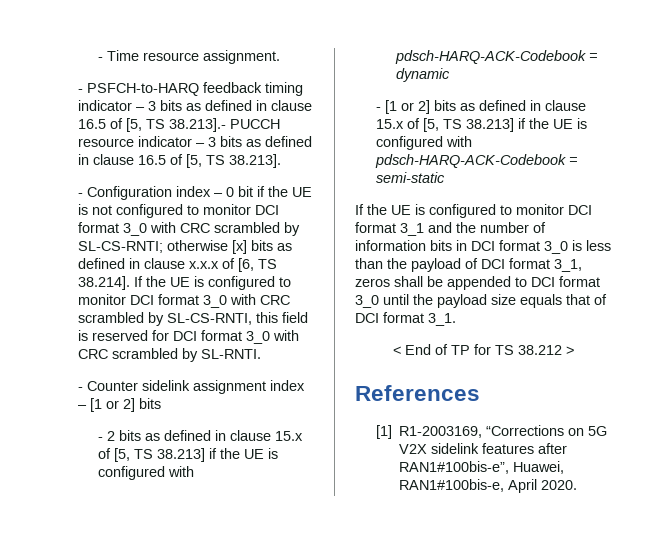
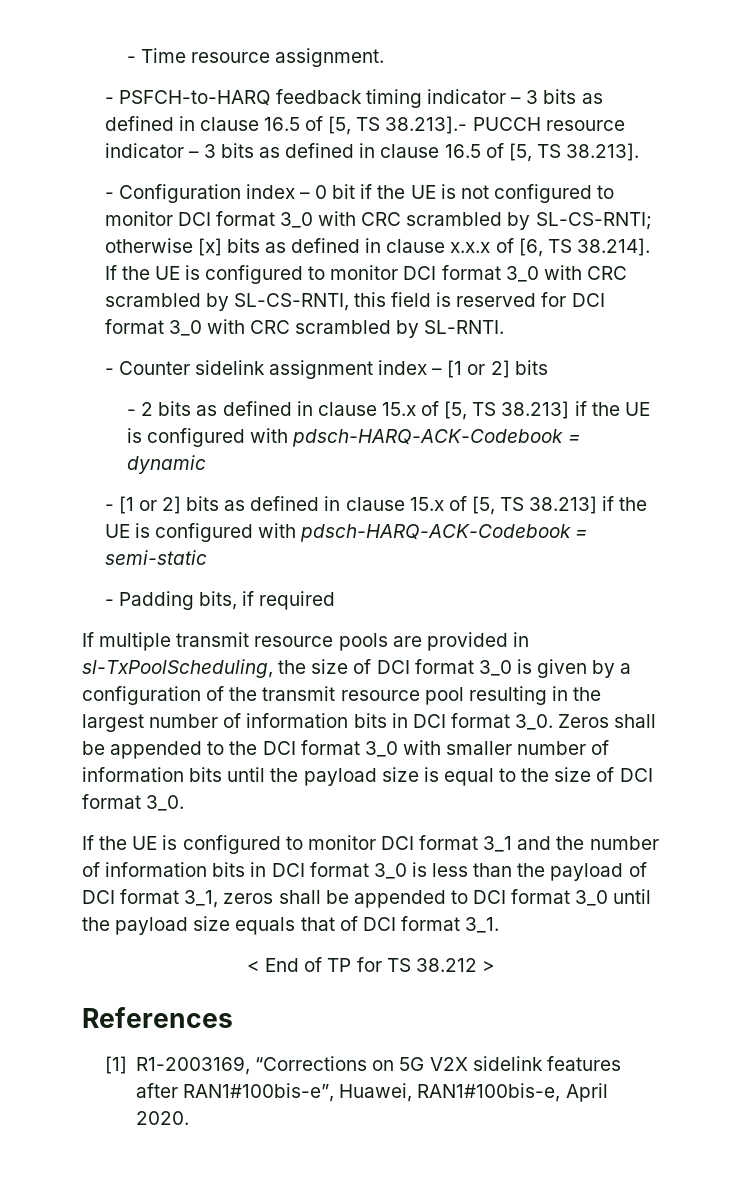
+ - Padding bits, if required
+ If multiple transmit resource pools are provided in sl-TxPoolScheduling, the size of DCI format 3_0 is given by a configuration of the transmit resource pool resulting in the largest number of information bits in DCI format 3_0. Zeros shall be appended to the DCI format 3_0 with smaller number of information bits until the payload size is equal to the size of DCI format 3_0.

